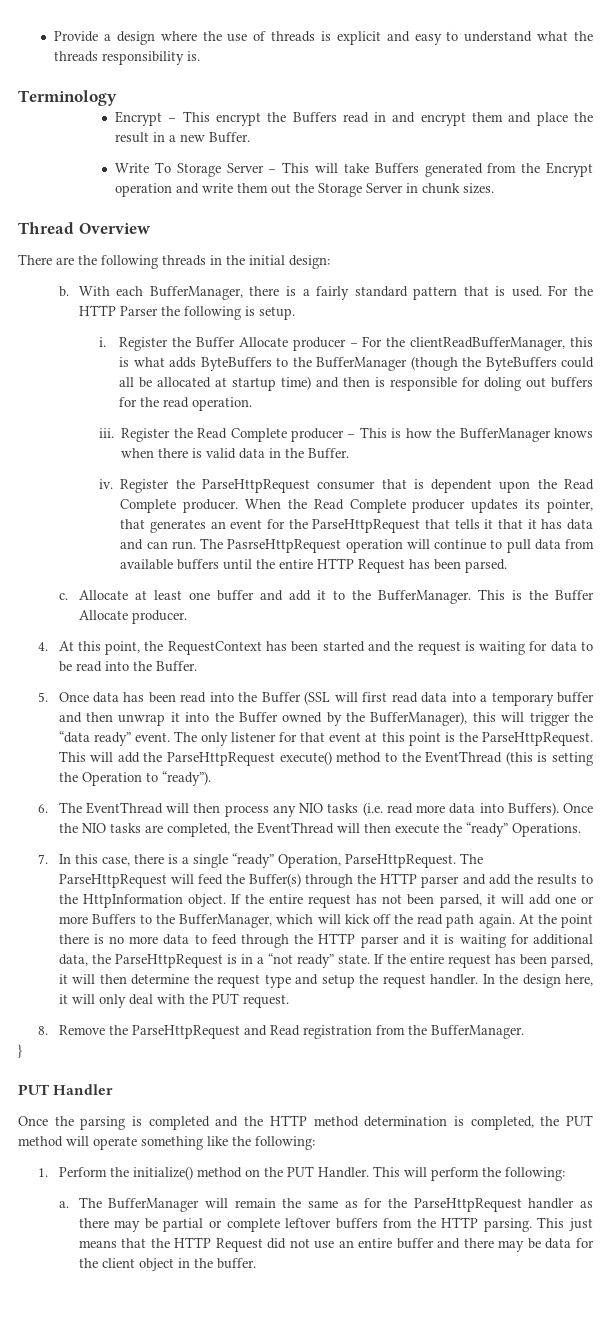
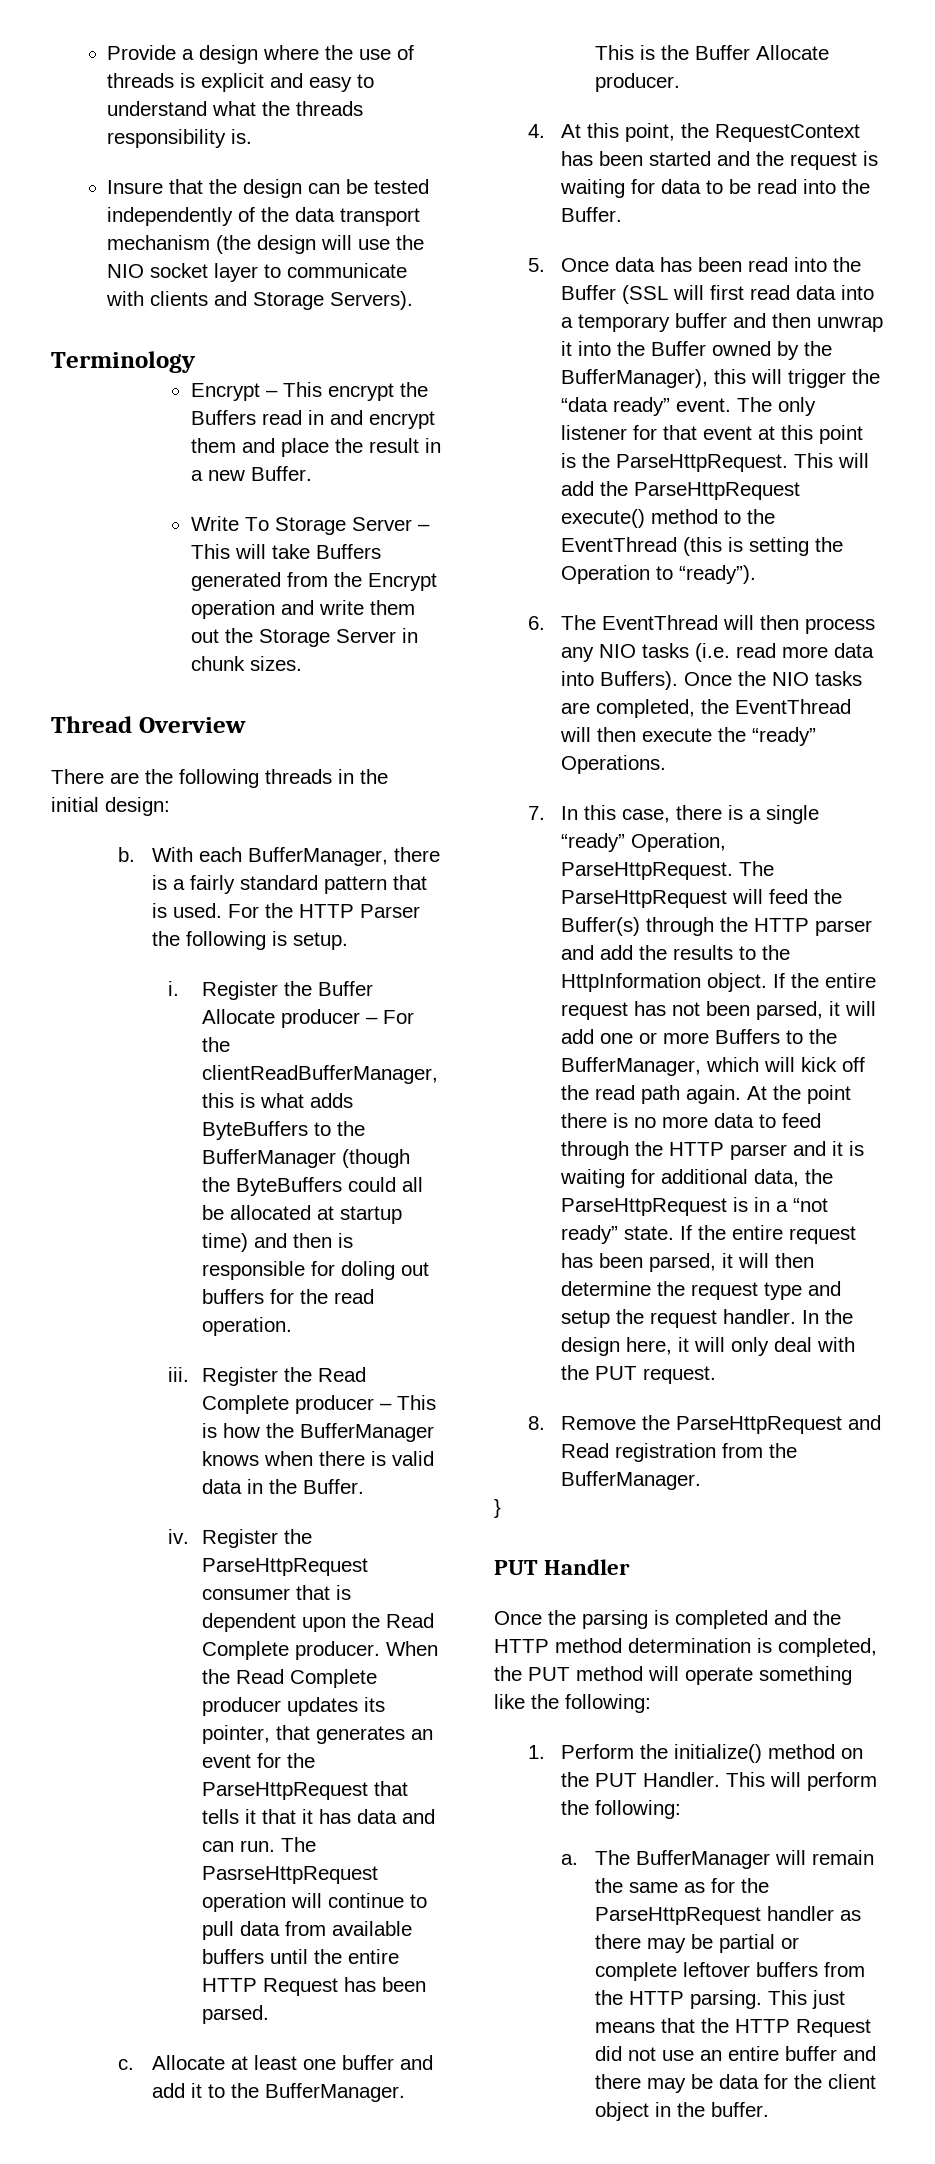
+ Insure that the design can be tested independently of the data transport mechanism (the design will use the NIO socket layer to communicate with clients and Storage Servers).

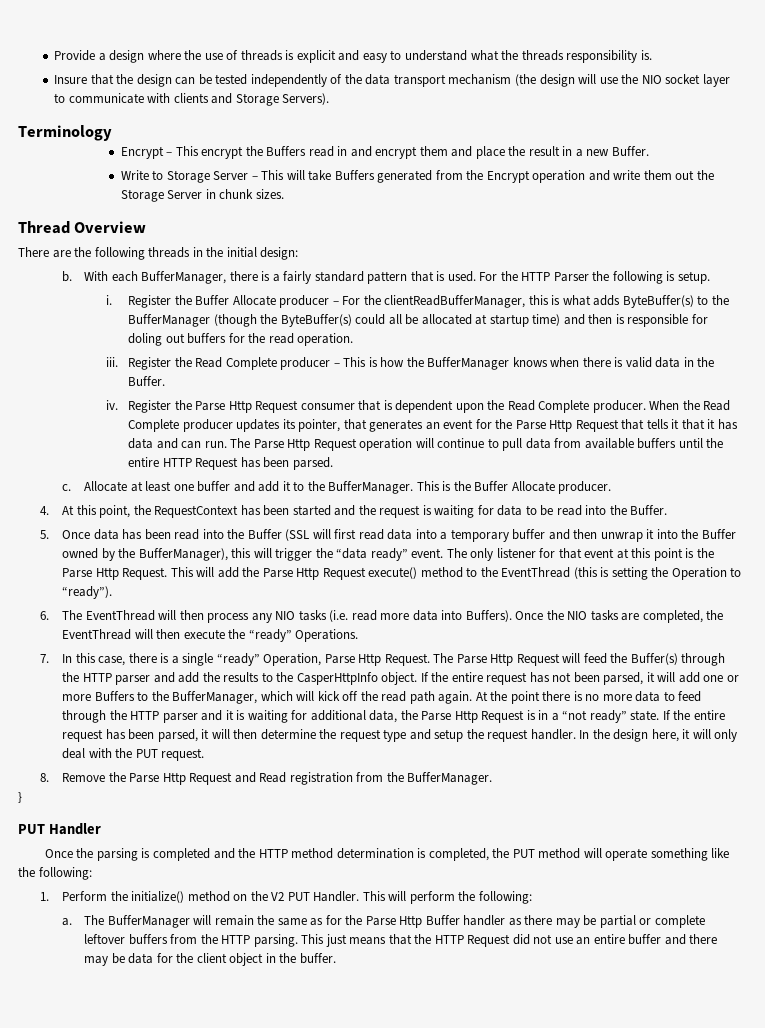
- Write To Storage Server – This will take Buffers generated from the Encrypt operation and write them out the Storage Server in chunk sizes.
+ Write to Storage Server – This will take Buffers generated from the Encrypt operation and write them out the Storage Server in chunk sizes.
- Register the Buffer Allocate producer – For the clientReadBufferManager, this is what adds ByteBuffers to the BufferManager (though the ByteBuffers could all be allocated at startup time) and then is responsible for doling out buffers for the read operation.
+ Register the Buffer Allocate producer – For the clientReadBufferManager, this is what adds ByteBuffer(s) to the BufferManager (though the ByteBuffer(s) could all be allocated at startup time) and then is responsible for doling out buffers for the read operation.
- Register the ParseHttpRequest consumer that is dependent upon the Read Complete producer.
+ Register the Parse Http Request consumer that is dependent upon the Read Complete producer.
- When the Read Complete producer updates its pointer, that generates an event for the ParseHttpRequest that tells it that it has data and can run.
+ When the Read Complete producer updates its pointer, that generates an event for the Parse Http Request that tells it that it has data and can run.
- The PasrseHttpRequest operation will continue to pull data from available buffers until the entire HTTP Request has been parsed.
+ The Parse Http Request operation will continue to pull data from available buffers until the entire HTTP Request has been parsed.
- The only listener for that event at this point is the ParseHttpRequest.
+ The only listener for that event at this point is the Parse Http Request.
- This will add the ParseHttpRequest execute() method to the EventThread (this is setting the Operation to “ready”).
+ This will add the Parse Http Request execute() method to the EventThread (this is setting the Operation to “ready”).
- 7. In this case, there is a single “ready” Operation, ParseHttpRequest. The ParseHttpRequest will feed the Buffer(s) through the HTTP parser and add the results to the HttpInformation object.
+ 7. In this case, there is a single “ready” Operation, Parse Http Request. The Parse Http Request will feed the Buffer(s) through the HTTP parser and add the results to the CasperHttpInfo object.
- At the point there is no more data to feed through the HTTP parser and it is waiting for additional data, the ParseHttpRequest is in a “not ready” state.
+ At the point there is no more data to feed through the HTTP parser and it is waiting for additional data, the Parse Http Request is in a “not ready” state.
- 8. Remove the ParseHttpRequest and Read registration from the BufferManager.
+ 8. Remove the Parse Http Request and Read registration from the BufferManager.
- 1. Perform the initialize() method on the PUT Handler.
+ 1. Perform the initialize() method on the V2 PUT Handler.
- The BufferManager will remain the same as for the ParseHttpRequest handler as there may be partial or complete leftover buffers from the HTTP parsing.
+ The BufferManager will remain the same as for the Parse Http Buffer handler as there may be partial or complete leftover buffers from the HTTP parsing.

